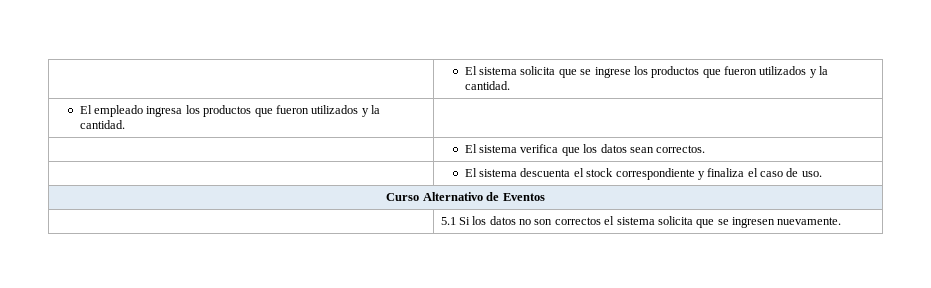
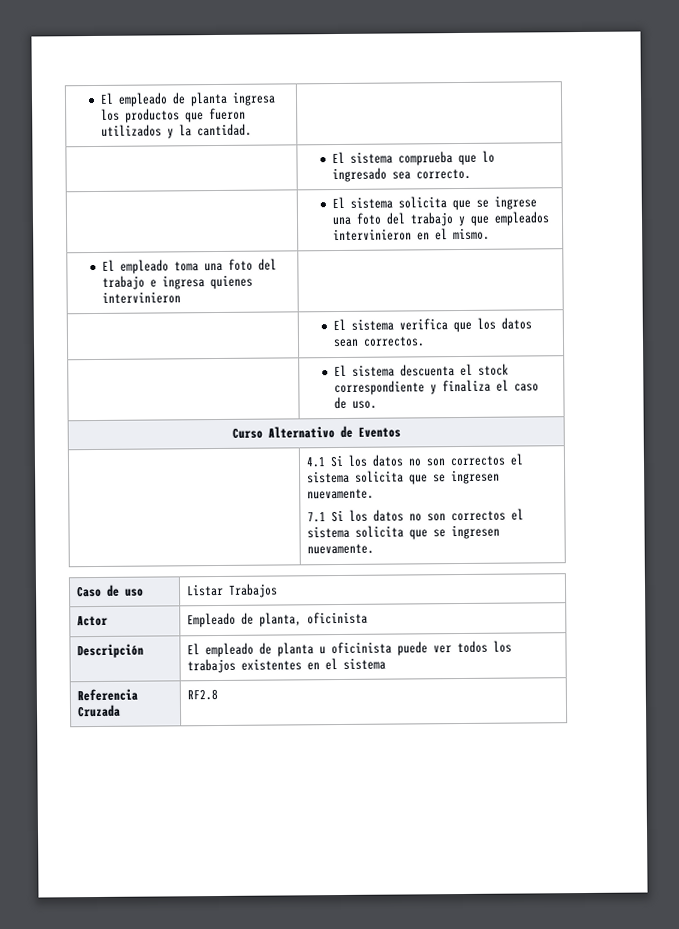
- | El sistema solicita que se ingrese los productos que fueron utilizados y la cantidad.
- El empleado ingresa los productos que fueron utilizados y la cantidad. |
+ El empleado de planta ingresa los productos que fueron utilizados y la cantidad. |
+ | El sistema comprueba que lo ingresado sea correcto.
+ | El sistema solicita que se ingrese una foto del trabajo y que empleados intervinieron en el mismo.
+ El empleado toma una foto del trabajo e ingresa quienes intervinieron |
- | 5.1 Si los datos no son correctos el sistema solicita que se ingresen nuevamente.
+ | 4.1 Si los datos no son correctos el sistema solicita que se ingresen nuevamente.
+ 7.1 Si los datos no son correctos el sistema solicita que se ingresen nuevamente.
+ Caso de uso | Listar Trabajos
+ Actor | Empleado de planta, oficinista
+ Descripción | El empleado de planta u oficinista puede ver todos los trabajos existentes en el sistema
+ Referencia Cruzada | RF2.8

